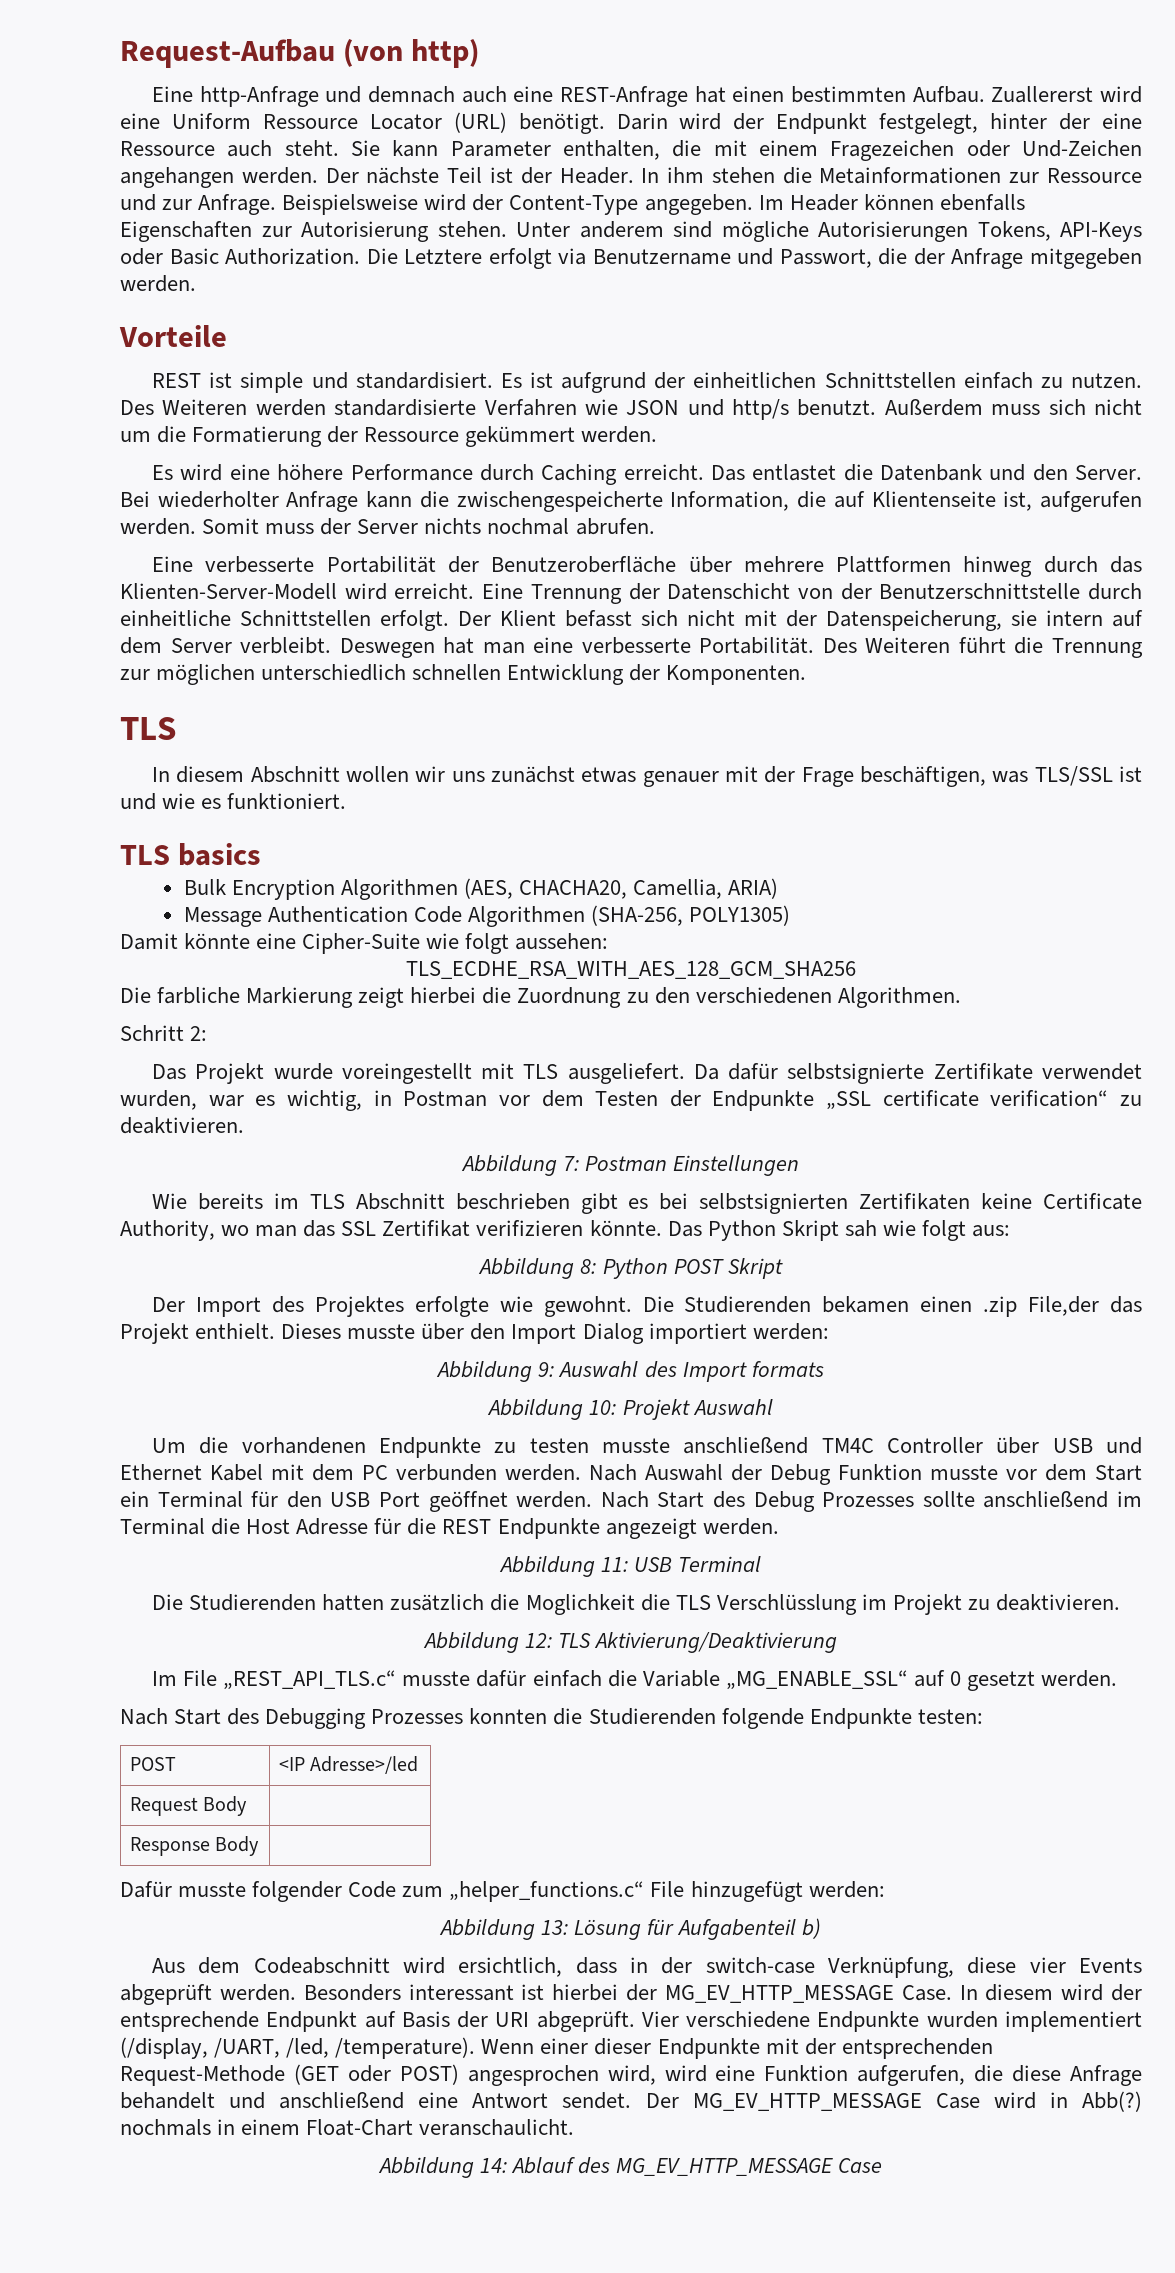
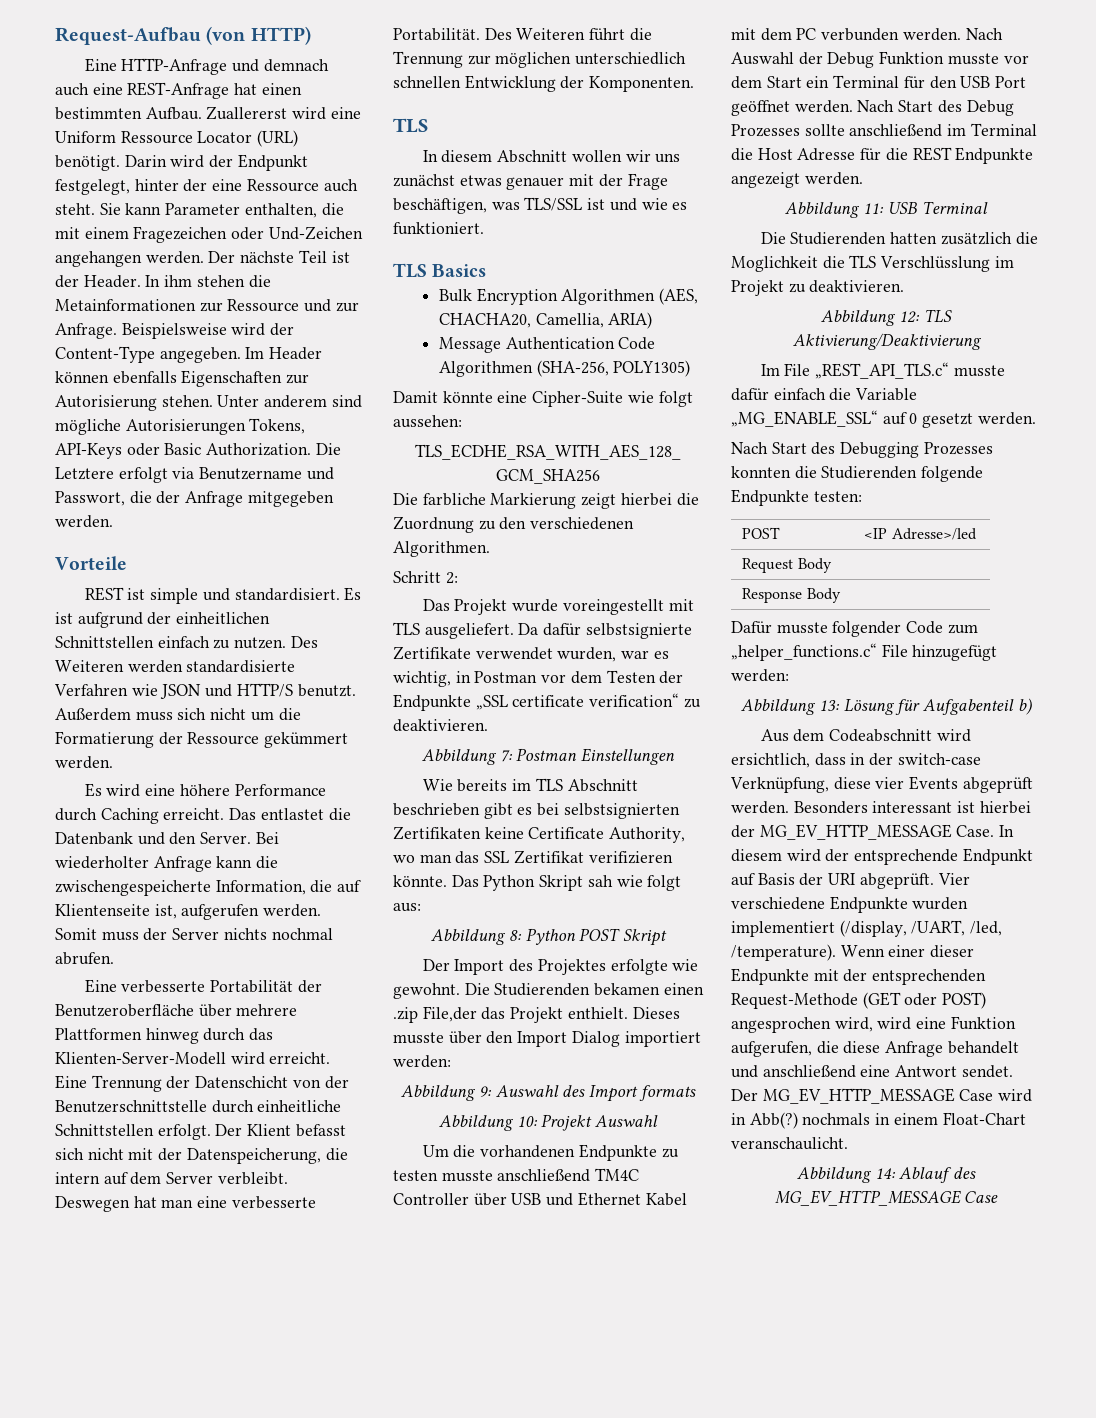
- Request-Aufbau (von http)
- Eine http-Anfrage und demnach auch eine REST-Anfrage hat einen bestimmten Aufbau.
+ Request-Aufbau (von HTTP)
+ Eine HTTP-Anfrage und demnach auch eine REST-Anfrage hat einen bestimmten Aufbau.
- Des Weiteren werden standardisierte Verfahren wie JSON und http/s benutzt.
+ Des Weiteren werden standardisierte Verfahren wie JSON und HTTP/S benutzt.
- Der Klient befasst sich nicht mit der Datenspeicherung, sie intern auf dem Server verbleibt.
+ Der Klient befasst sich nicht mit der Datenspeicherung, die intern auf dem Server verbleibt.
- TLS basics
+ TLS Basics

